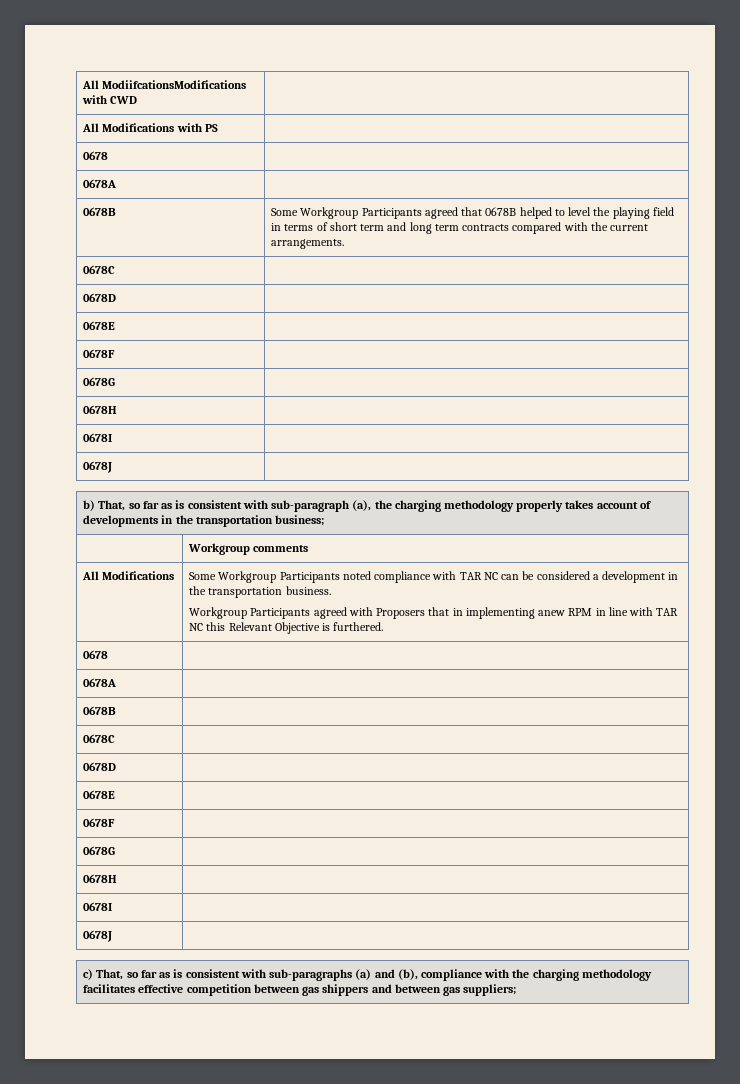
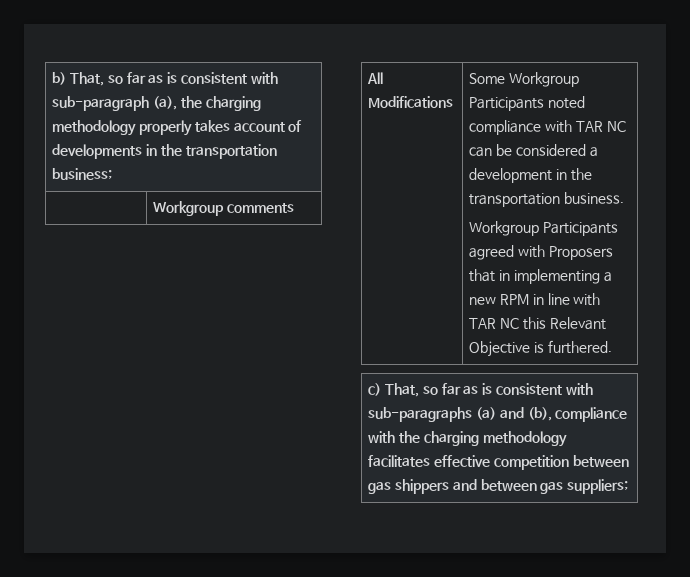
- All ModiifcationsModifications with CWD |
- All Modifications with PS |
- 0678 |
- 0678A |
- 0678B | Some Workgroup Participants agreed that 0678B helped to level the playing field in terms of short term and long term contracts compared with the current arrangements.
- 0678C |
- 0678D |
- 0678E |
- 0678F |
- 0678G |
- 0678H |
- 0678I |
- 0678J |
  All Modifications | Some Workgroup Participants noted compliance with TAR NC can be considered a development in the transportation business.
- Workgroup Participants agreed with Proposers that in implementing anew RPM in line with TAR NC this Relevant Objective is furthered.
- 0678 |
- 0678A |
- 0678B |
- 0678C |
- 0678D |
- 0678E |
- 0678F |
- 0678G |
- 0678H |
- 0678I |
- 0678J |
+ Workgroup Participants agreed with Proposers that in implementing a new RPM in line with TAR NC this Relevant Objective is furthered.

